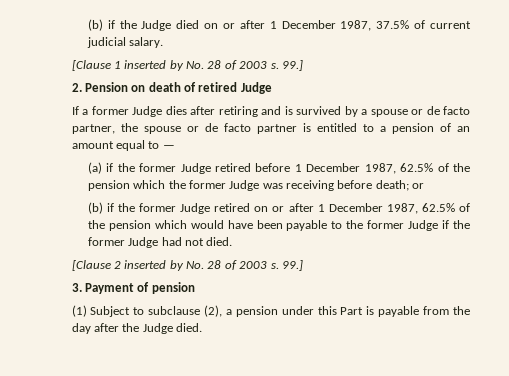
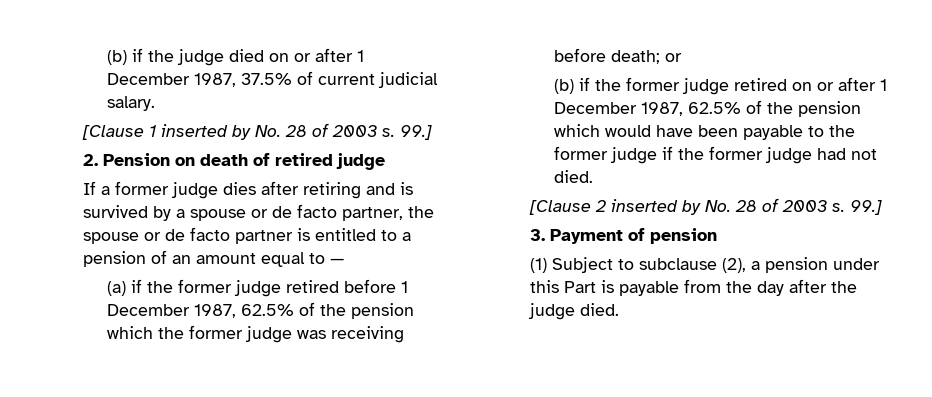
- (b) if the Judge died on or after 1 December 1987, 37.5% of current judicial salary.
+ (b) if the judge died on or after 1 December 1987, 37.5% of current judicial salary.
- 2. Pension on death of retired Judge
+ 2. Pension on death of retired judge
- If a former Judge dies after retiring and is survived by a spouse or de facto partner, the spouse or de facto partner is entitled to a pension of an amount equal to —
+ If a former judge dies after retiring and is survived by a spouse or de facto partner, the spouse or de facto partner is entitled to a pension of an amount equal to —
- (a) if the former Judge retired before 1 December 1987, 62.5% of the pension which the former Judge was receiving before death; or
+ (a) if the former judge retired before 1 December 1987, 62.5% of the pension which the former judge was receiving before death; or
- (b) if the former Judge retired on or after 1 December 1987, 62.5% of the pension which would have been payable to the former Judge if the former Judge had not died.
+ (b) if the former judge retired on or after 1 December 1987, 62.5% of the pension which would have been payable to the former judge if the former judge had not died.
- (1) Subject to subclause (2), a pension under this Part is payable from the day after the Judge died.
+ (1) Subject to subclause (2), a pension under this Part is payable from the day after the judge died.

